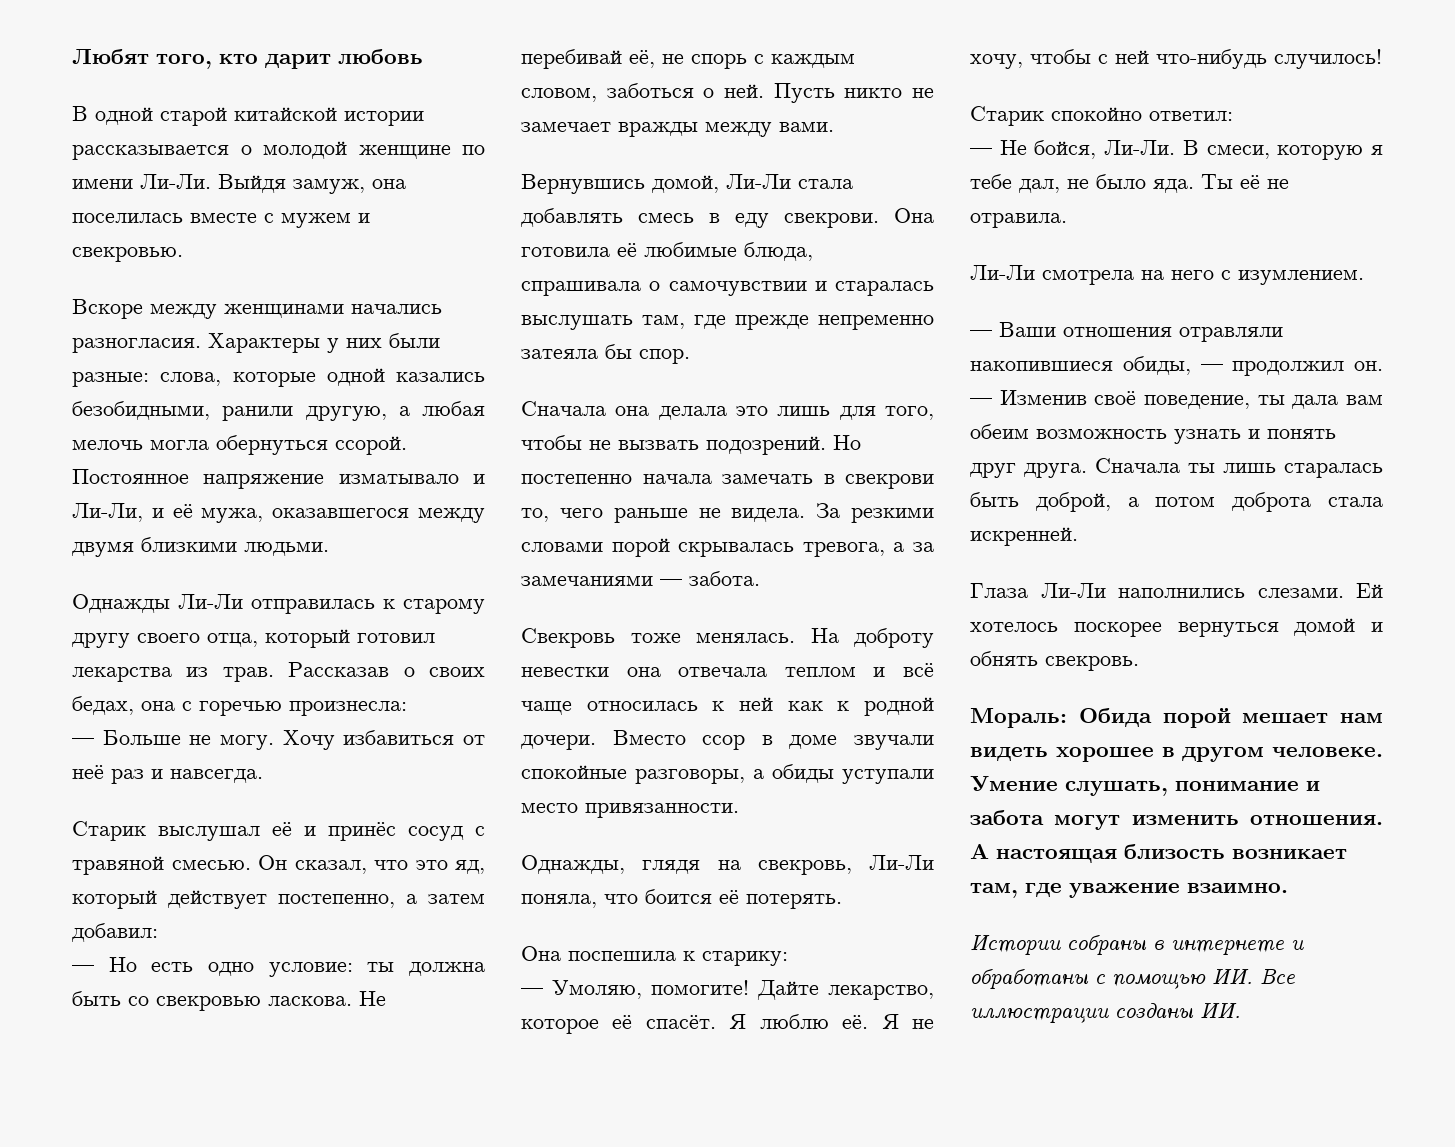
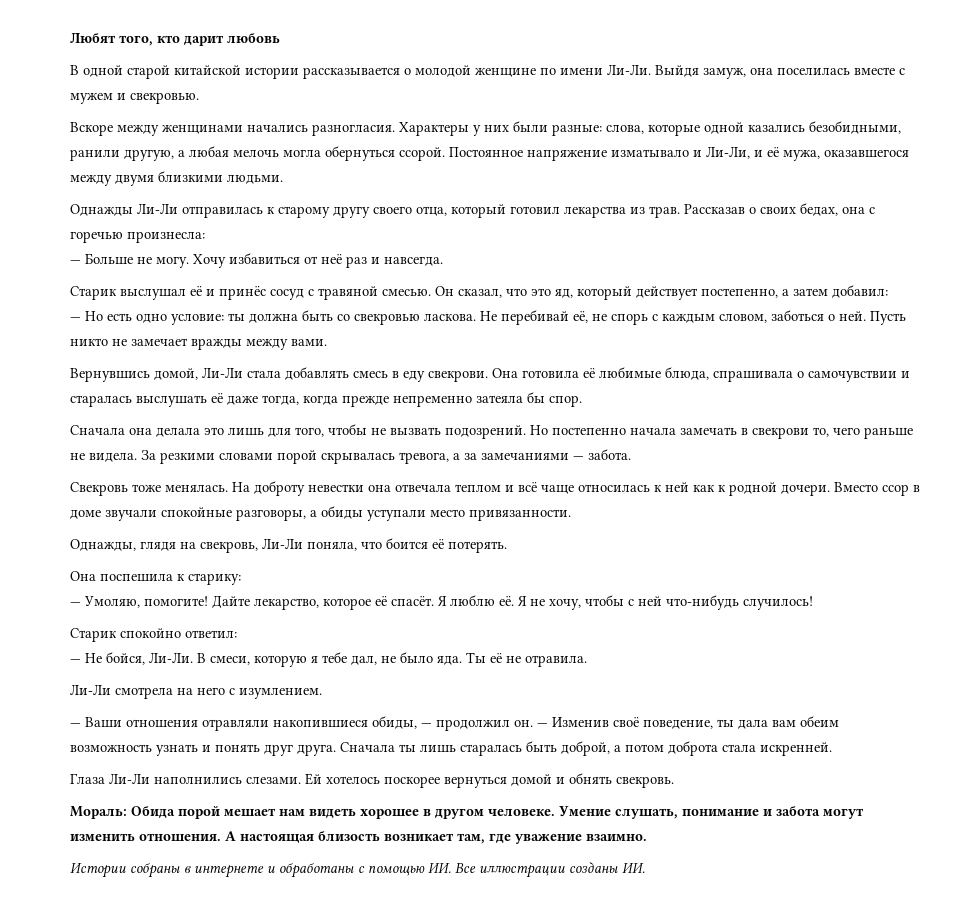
- Она готовила её любимые блюда, спрашивала о самочувствии и старалась выслушать там, где прежде непременно затеяла бы спор.
+ Она готовила её любимые блюда, спрашивала о самочувствии и старалась выслушать её даже тогда, когда прежде непременно затеяла бы спор.

